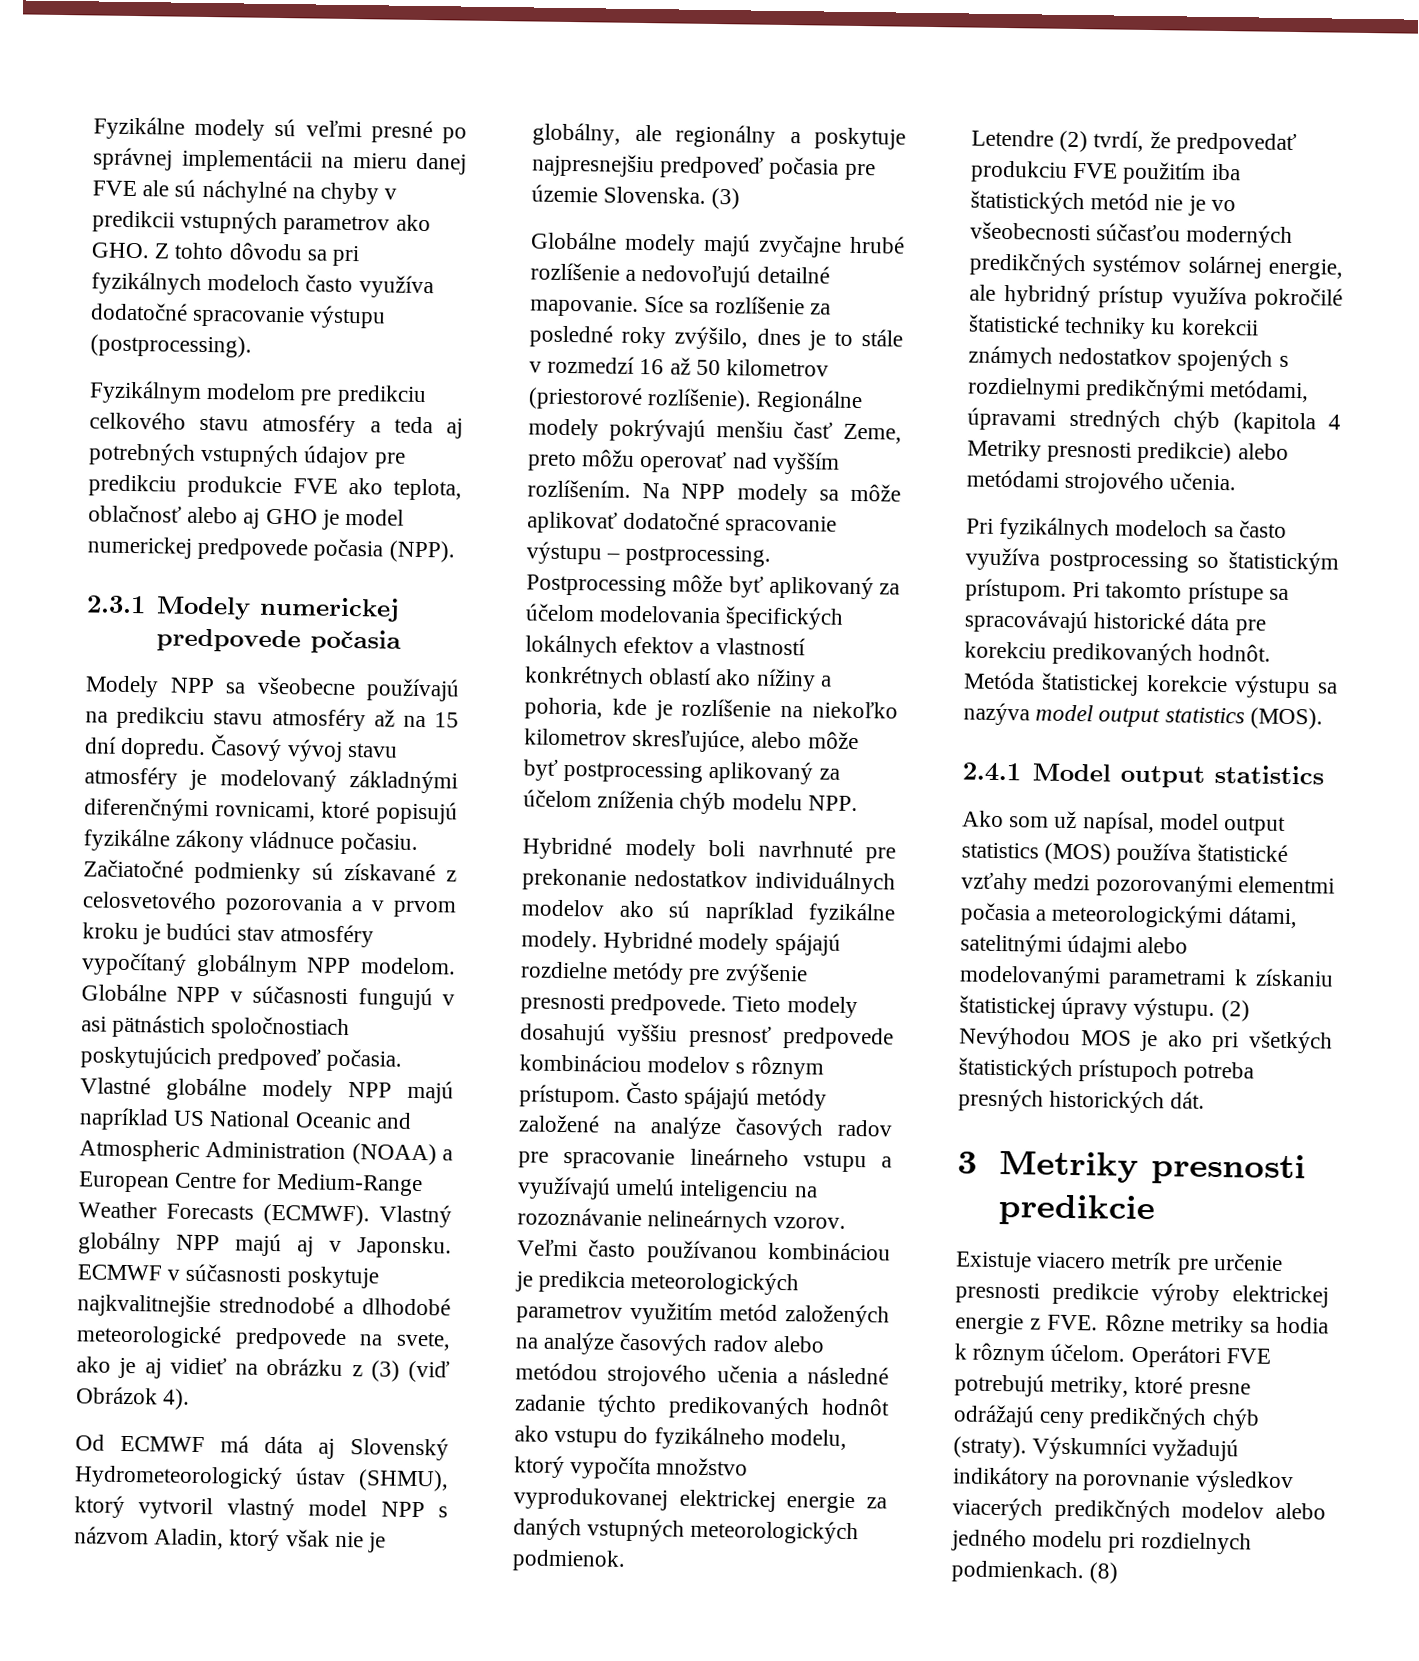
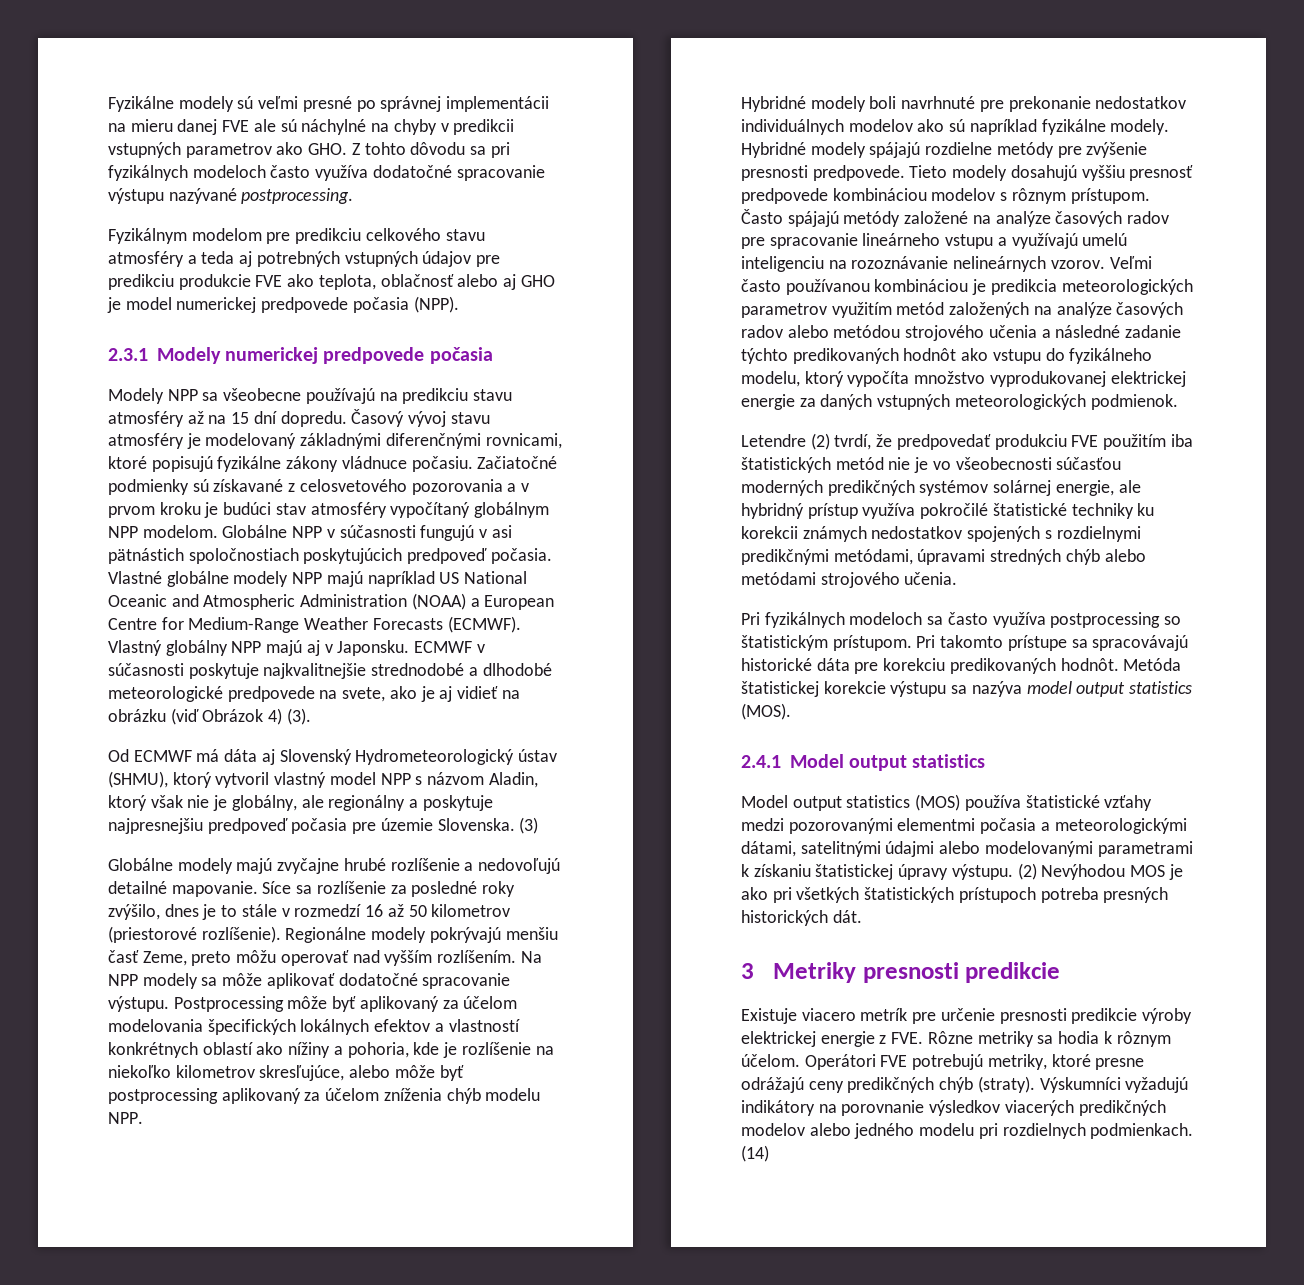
- Fyzikálne modely sú veľmi presné po správnej implementácii na mieru danej FVE ale sú náchylné na chyby v predikcii vstupných parametrov ako GHO. Z tohto dôvodu sa pri fyzikálnych modeloch často využíva dodatočné spracovanie výstupu (postprocessing).
+ Fyzikálne modely sú veľmi presné po správnej implementácii na mieru danej FVE ale sú náchylné na chyby v predikcii vstupných parametrov ako GHO. Z tohto dôvodu sa pri fyzikálnych modeloch často využíva dodatočné spracovanie výstupu nazývané postprocessing.
- ECMWF v súčasnosti poskytuje najkvalitnejšie strednodobé a dlhodobé meteorologické predpovede na svete, ako je aj vidieť na obrázku z (3) (viď Obrázok 4).
+ ECMWF v súčasnosti poskytuje najkvalitnejšie strednodobé a dlhodobé meteorologické predpovede na svete, ako je aj vidieť na obrázku (viď Obrázok 4) (3).
- Na NPP modely sa môže aplikovať dodatočné spracovanie výstupu – postprocessing.
+ Na NPP modely sa môže aplikovať dodatočné spracovanie výstupu.
- Letendre (2) tvrdí, že predpovedať produkciu FVE použitím iba štatistických metód nie je vo všeobecnosti súčasťou moderných predikčných systémov solárnej energie, ale hybridný prístup využíva pokročilé štatistické techniky ku korekcii známych nedostatkov spojených s rozdielnymi predikčnými metódami, úpravami stredných chýb (kapitola 4 Metriky presnosti predikcie) alebo metódami strojového učenia.
+ Letendre (2) tvrdí, že predpovedať produkciu FVE použitím iba štatistických metód nie je vo všeobecnosti súčasťou moderných predikčných systémov solárnej energie, ale hybridný prístup využíva pokročilé štatistické techniky ku korekcii známych nedostatkov spojených s rozdielnymi predikčnými metódami, úpravami stredných chýb alebo metódami strojového učenia.
- Ako som už napísal, model output statistics (MOS) používa štatistické vzťahy medzi pozorovanými elementmi počasia a meteorologickými dátami, satelitnými údajmi alebo modelovanými parametrami k získaniu štatistickej úpravy výstupu.
+ Model output statistics (MOS) používa štatistické vzťahy medzi pozorovanými elementmi počasia a meteorologickými dátami, satelitnými údajmi alebo modelovanými parametrami k získaniu štatistickej úpravy výstupu.
- (8)
+ (14)

